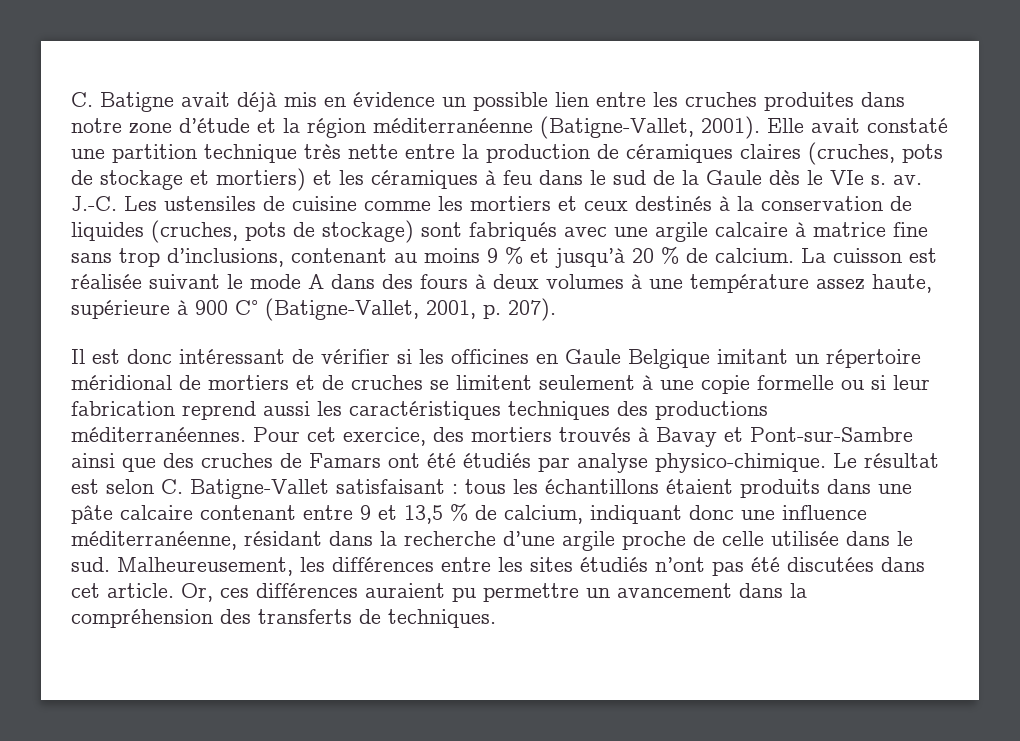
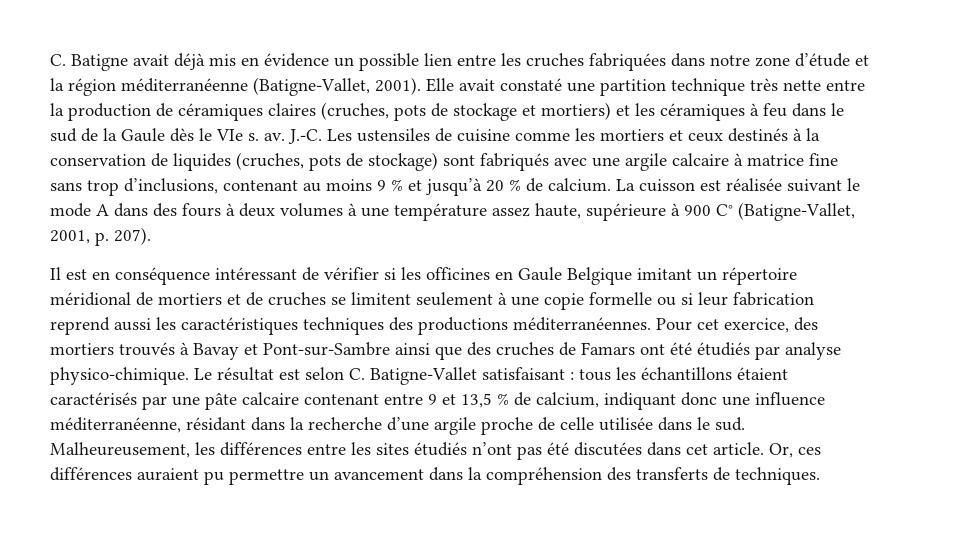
- C. Batigne avait déjà mis en évidence un possible lien entre les cruches produites dans notre zone d’étude et la région méditerranéenne (Batigne-Vallet, 2001).
+ C. Batigne avait déjà mis en évidence un possible lien entre les cruches fabriquées dans notre zone d’étude et la région méditerranéenne (Batigne-Vallet, 2001).
- Il est donc intéressant de vérifier si les officines en Gaule Belgique imitant un répertoire méridional de mortiers et de cruches se limitent seulement à une copie formelle ou si leur fabrication reprend aussi les caractéristiques techniques des productions méditerranéennes.
+ Il est en conséquence intéressant de vérifier si les officines en Gaule Belgique imitant un répertoire méridional de mortiers et de cruches se limitent seulement à une copie formelle ou si leur fabrication reprend aussi les caractéristiques techniques des productions méditerranéennes.
- Le résultat est selon C. Batigne-Vallet satisfaisant : tous les échantillons étaient produits dans une pâte calcaire contenant entre 9 et 13,5 % de calcium, indiquant donc une influence méditerranéenne, résidant dans la recherche d’une argile proche de celle utilisée dans le sud.
+ Le résultat est selon C. Batigne-Vallet satisfaisant : tous les échantillons étaient caractérisés par une pâte calcaire contenant entre 9 et 13,5 % de calcium, indiquant donc une influence méditerranéenne, résidant dans la recherche d’une argile proche de celle utilisée dans le sud.

